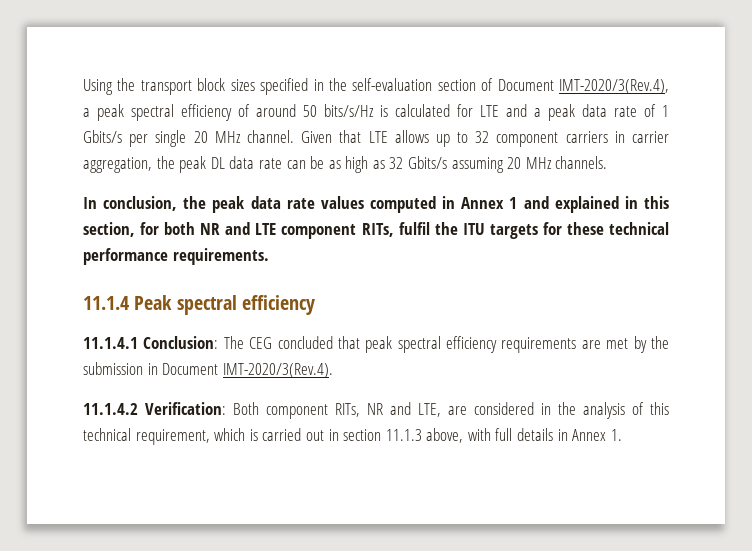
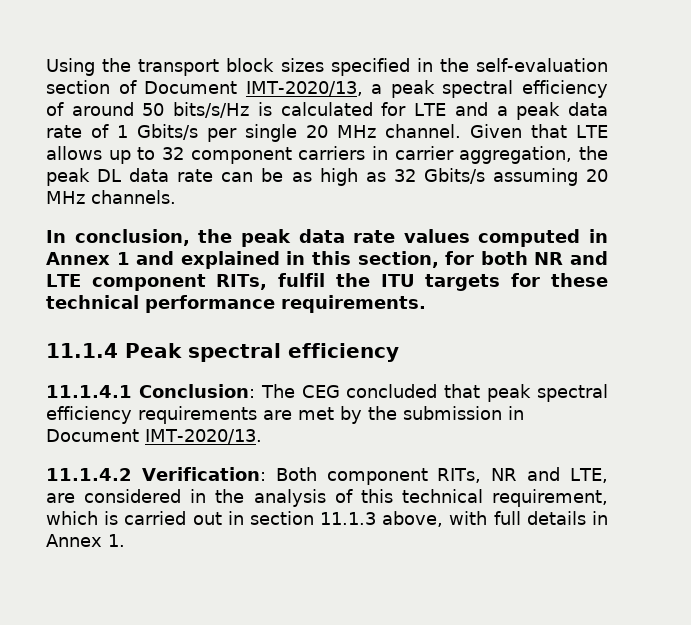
- Using the transport block sizes specified in the self-evaluation section of Document IMT-2020/3(Rev.4), a peak spectral efficiency of around 50 bits/s/Hz is calculated for LTE and a peak data rate of 1 Gbits/s per single 20 MHz channel.
+ Using the transport block sizes specified in the self-evaluation section of Document IMT-2020/13, a peak spectral efficiency of around 50 bits/s/Hz is calculated for LTE and a peak data rate of 1 Gbits/s per single 20 MHz channel.
- 11.1.4.1 Conclusion: The CEG concluded that peak spectral efficiency requirements are met by the submission in Document IMT-2020/3(Rev.4).
+ 11.1.4.1 Conclusion: The CEG concluded that peak spectral efficiency requirements are met by the submission in Document IMT-2020/13.

